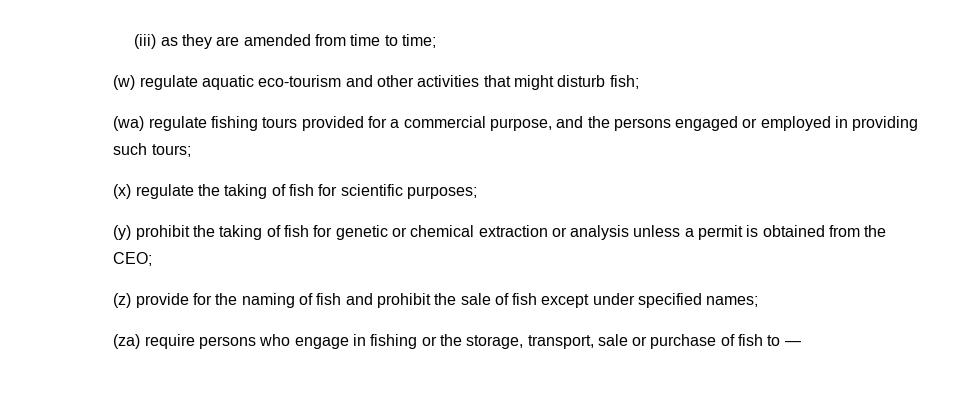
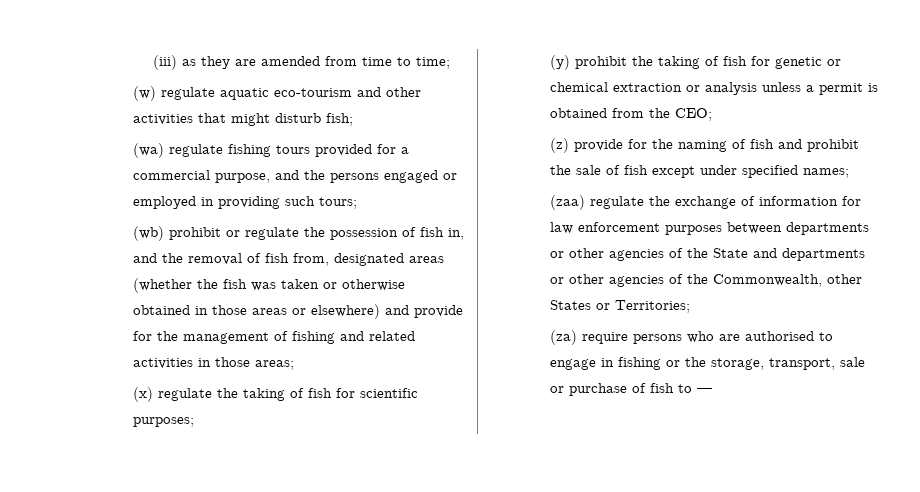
+ (wb) prohibit or regulate the possession of fish in, and the removal of fish from, designated areas (whether the fish was taken or otherwise obtained in those areas or elsewhere) and provide for the management of fishing and related activities in those areas;
+ (zaa) regulate the exchange of information for law enforcement purposes between departments or other agencies of the State and departments or other agencies of the Commonwealth, other States or Territories;
- (za) require persons who engage in fishing or the storage, transport, sale or purchase of fish to —
+ (za) require persons who are authorised to engage in fishing or the storage, transport, sale or purchase of fish to —

